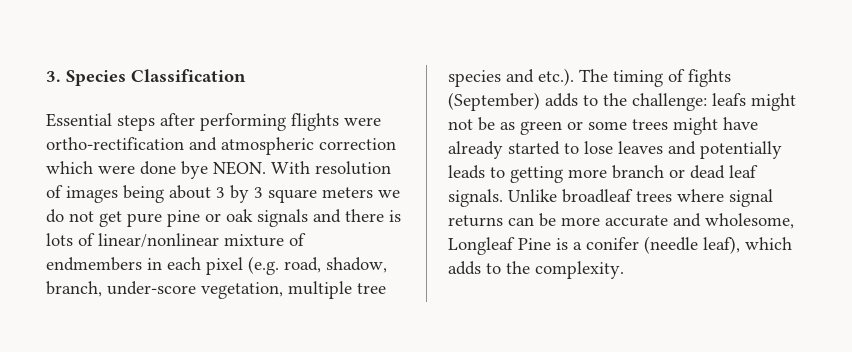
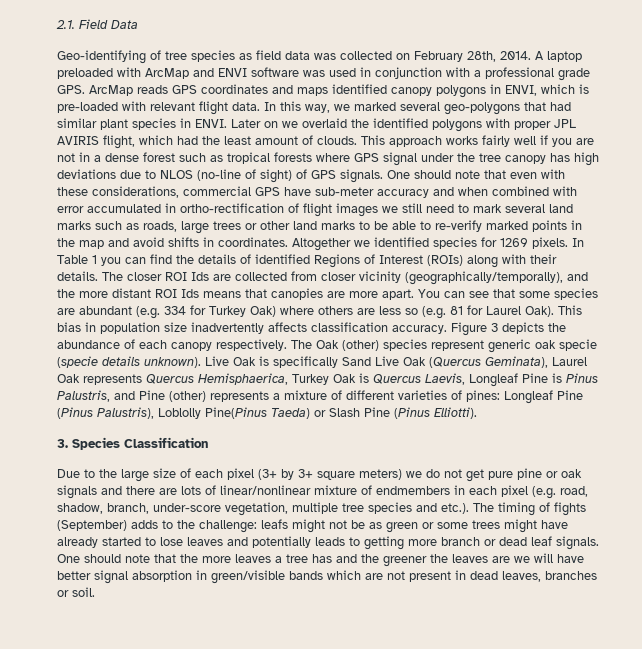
+ 2.1. Field Data
+ Geo-identifying of tree species as field data was collected on February 28th, 2014. A laptop preloaded with ArcMap and ENVI software was used in conjunction with a professional grade GPS. ArcMap reads GPS coordinates and maps identified canopy polygons in ENVI, which is pre-loaded with relevant flight data. In this way, we marked several geo-polygons that had similar plant species in ENVI. Later on we overlaid the identified polygons with proper JPL AVIRIS flight, which had the least amount of clouds. This approach works fairly well if you are not in a dense forest such as tropical forests where GPS signal under the tree canopy has high deviations due to NLOS (no-line of sight) of GPS signals. One should note that even with these considerations, commercial GPS have sub-meter accuracy and when combined with error accumulated in ortho-rectification of flight images we still need to mark several land marks such as roads, large trees or other land marks to be able to re-verify marked points in the map and avoid shifts in coordinates. Altogether we identified species for 1269 pixels. In Table 1 you can find the details of identified Regions of Interest (ROIs) along with their details. The closer ROI Ids are collected from closer vicinity (geographically/temporally), and the more distant ROI Ids means that canopies are more apart. You can see that some species are abundant (e.g. 334 for Turkey Oak) where others are less so (e.g. 81 for Laurel Oak). This bias in population size inadvertently affects classification accuracy. Figure 3 depicts the abundance of each canopy respectively. The Oak (other) species represent generic oak specie (specie details unknown). Live Oak is specifically Sand Live Oak (Quercus Geminata), Laurel Oak represents Quercus Hemisphaerica, Turkey Oak is Quercus Laevis, Longleaf Pine is Pinus Palustris, and Pine (other) represents a mixture of different varieties of pines: Longleaf Pine (Pinus Palustris), Loblolly Pine(Pinus Taeda) or Slash Pine (Pinus Elliotti).
  3. Species Classification
- Essential steps after performing flights were ortho-rectification and atmospheric correction which were done bye NEON. With resolution of images being about 3 by 3 square meters we do not get pure pine or oak signals and there is lots of linear/nonlinear mixture of endmembers in each pixel (e.g. road, shadow, branch, under-score vegetation, multiple tree species and etc.). The timing of fights (September) adds to the challenge:
+ Due to the large size of each pixel (3+ by 3+ square meters) we do not get pure pine or oak signals and there are lots of linear/nonlinear mixture of endmembers in each pixel (e.g. road, shadow, branch, under-score vegetation, multiple tree species and etc.). The timing of fights (September) adds to the challenge:
- Unlike broadleaf trees where signal returns can be more accurate and wholesome, Longleaf Pine is a conifer (needle leaf), which adds to the complexity.
+ One should note that the more leaves a tree has and the greener the leaves are we will have better signal absorption in green/visible bands which are not present in dead leaves, branches or soil.

